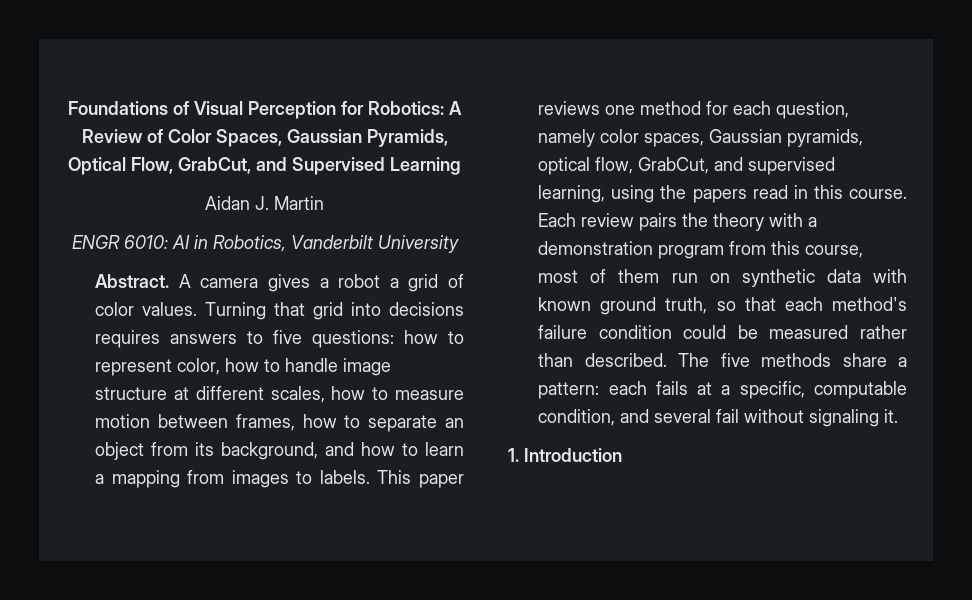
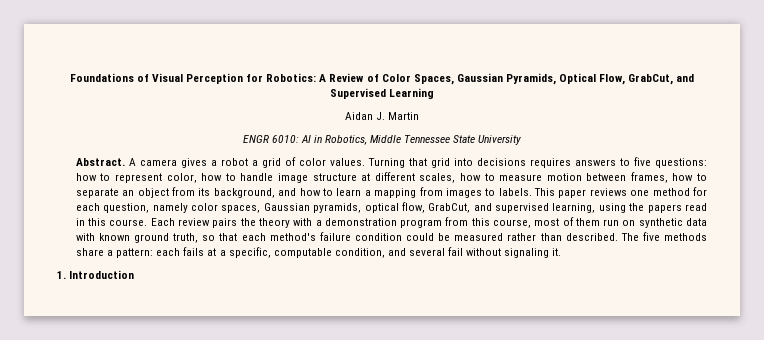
- ENGR 6010: AI in Robotics, Vanderbilt University
+ ENGR 6010: AI in Robotics, Middle Tennessee State University

